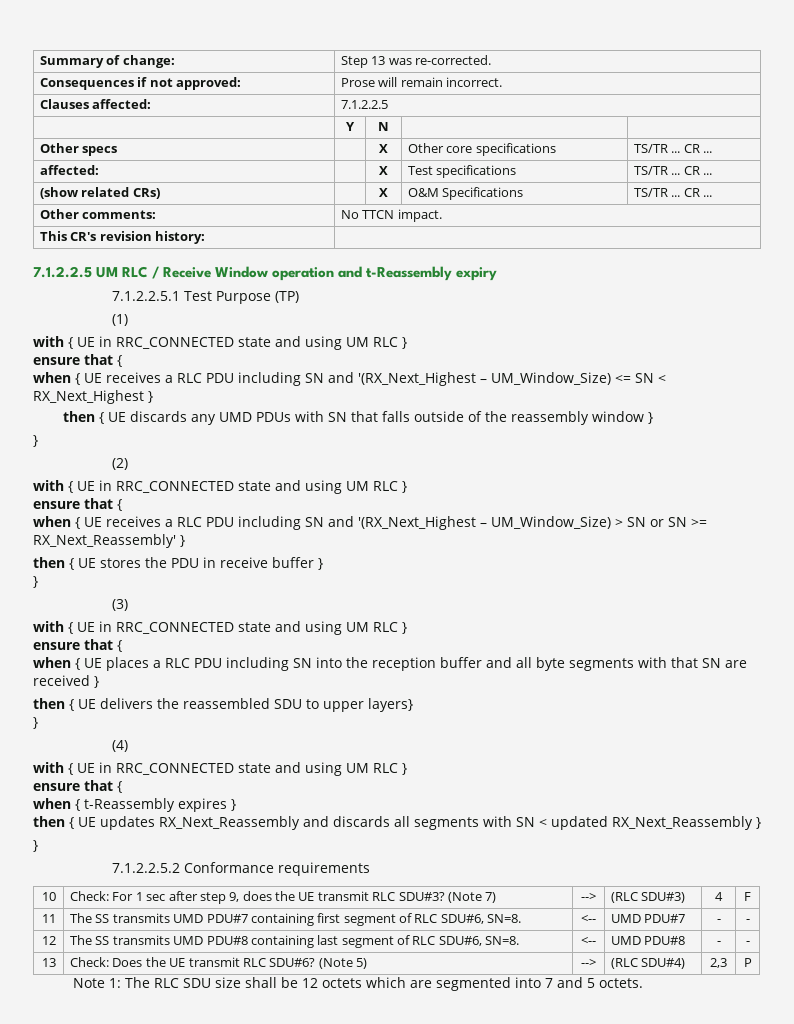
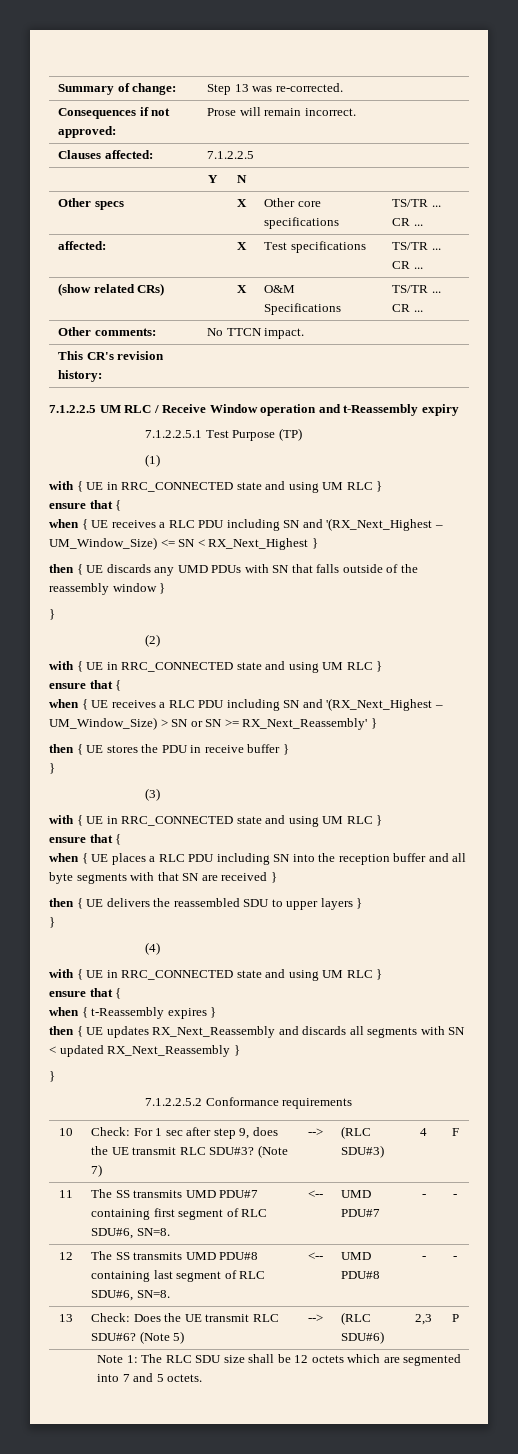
- then { UE delivers the reassembled SDU to upper layers}
+ then { UE delivers the reassembled SDU to upper layers }
- 13 | Check: Does the UE transmit RLC SDU#6? (Note 5) | --> | (RLC SDU#4) | 2,3 | P
+ 13 | Check: Does the UE transmit RLC SDU#6? (Note 5) | --> | (RLC SDU#6) | 2,3 | P

